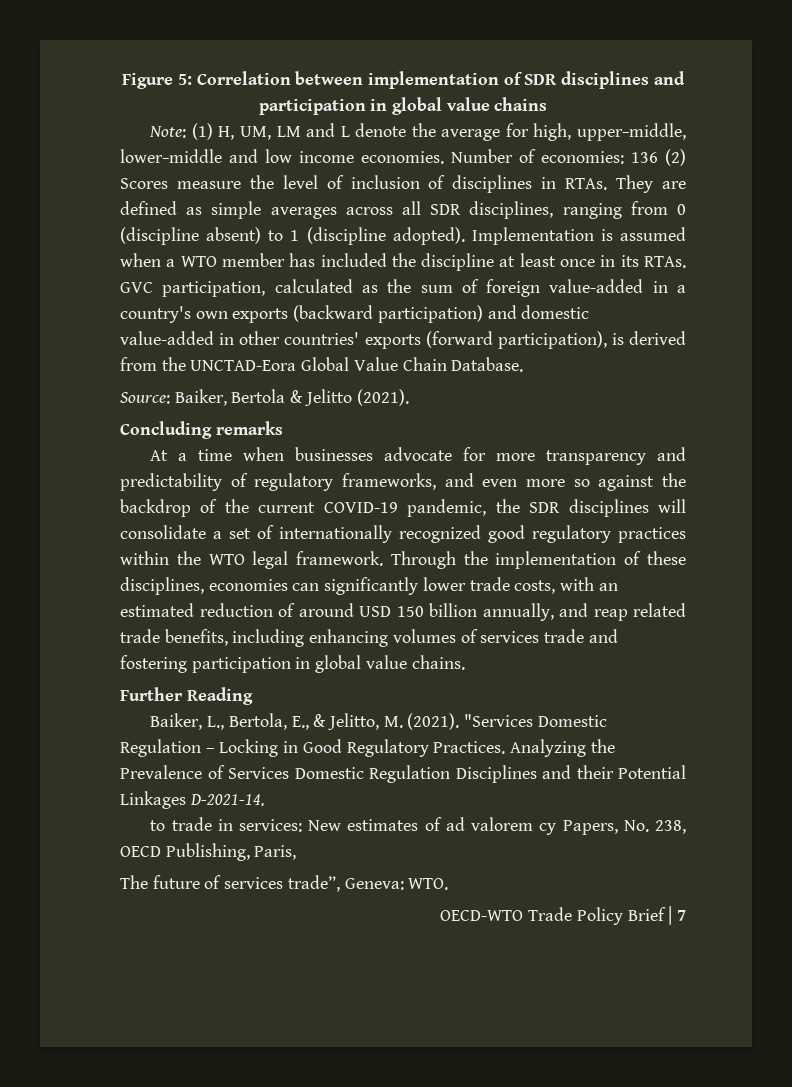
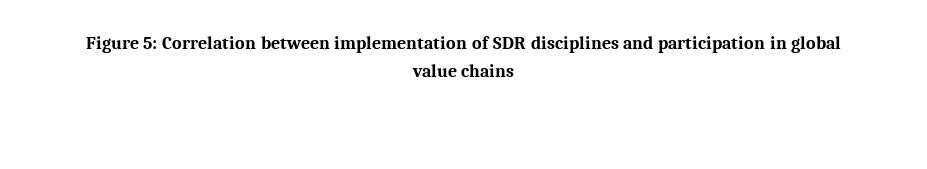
- Note: (1) H, UM, LM and L denote the average for high, upper−middle, lower−middle and low income economies. Number of economies: 136 (2) Scores measure the level of inclusion of disciplines in RTAs. They are defined as simple averages across all SDR disciplines, ranging from 0 (discipline absent) to 1 (discipline adopted). Implementation is assumed when a WTO member has included the discipline at least once in its RTAs. GVC participation, calculated as the sum of foreign value-added in a country's own exports (backward participation) and domestic value-added in other countries' exports (forward participation), is derived from the UNCTAD-Eora Global Value Chain Database.
- Source: Baiker, Bertola & Jelitto (2021).
- Concluding remarks
- At a time when businesses advocate for more transparency and predictability of regulatory frameworks, and even more so against the backdrop of the current COVID-19 pandemic, the SDR disciplines will consolidate a set of internationally recognized good regulatory practices within the WTO legal framework. Through the implementation of these disciplines, economies can significantly lower trade costs, with an estimated reduction of around USD 150 billion annually, and reap related trade benefits, including enhancing volumes of services trade and fostering participation in global value chains.
- Further Reading
- Baiker, L., Bertola, E., & Jelitto, M. (2021). "Services Domestic Regulation – Locking in Good Regulatory Practices. Analyzing the Prevalence of Services Domestic Regulation Disciplines and their Potential Linkages D-2021-14.
- to trade in services: New estimates of ad valorem cy Papers, No. 238, OECD Publishing, Paris,
- The future of services trade”, Geneva: WTO.
- OECD-WTO Trade Policy Brief | 7

